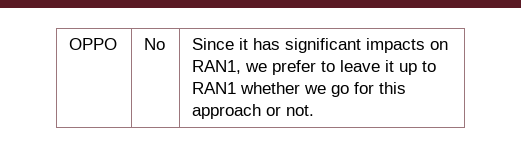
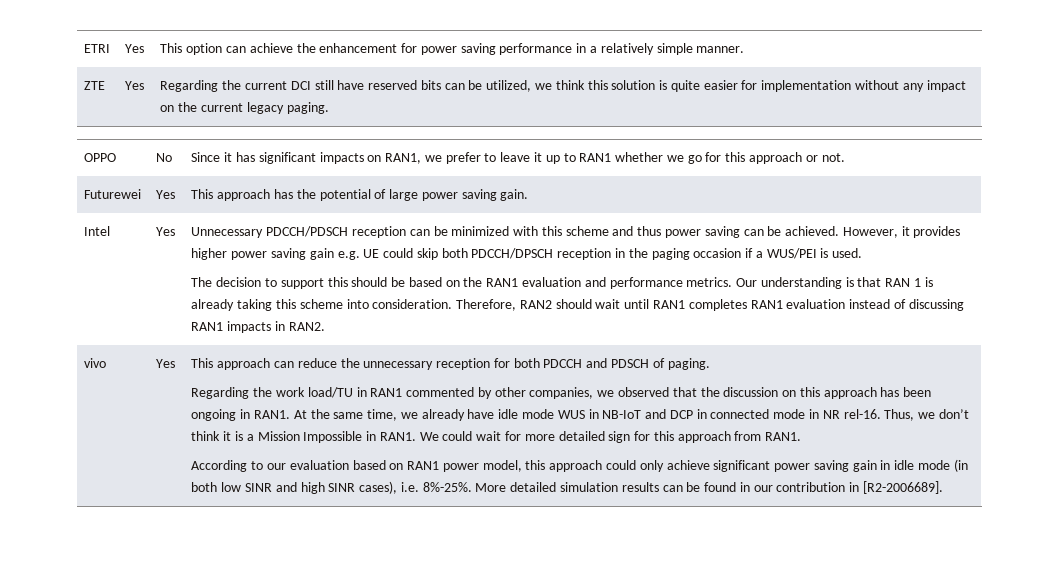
+ ETRI | Yes | This option can achieve the enhancement for power saving performance in a relatively simple manner.
+ ZTE | Yes | Regarding the current DCI still have reserved bits can be utilized, we think this solution is quite easier for implementation without any impact on the current legacy paging.
+ Futurewei | Yes | This approach has the potential of large power saving gain.
+ Intel | Yes | Unnecessary PDCCH/PDSCH reception can be minimized with this scheme and thus power saving can be achieved. However, it provides higher power saving gain e.g. UE could skip both PDCCH/DPSCH reception in the paging occasion if a WUS/PEI is used.
+ The decision to support this should be based on the RAN1 evaluation and performance metrics. Our understanding is that RAN 1 is already taking this scheme into consideration. Therefore, RAN2 should wait until RAN1 completes RAN1 evaluation instead of discussing RAN1 impacts in RAN2.
+ vivo | Yes | This approach can reduce the unnecessary reception for both PDCCH and PDSCH of paging.
+ Regarding the work load/TU in RAN1 commented by other companies, we observed that the discussion on this approach has been ongoing in RAN1. At the same time, we already have idle mode WUS in NB-IoT and DCP in connected mode in NR rel-16. Thus, we don’t think it is a Mission Impossible in RAN1. We could wait for more detailed sign for this approach from RAN1.
+ According to our evaluation based on RAN1 power model, this approach could only achieve significant power saving gain in idle mode (in both low SINR and high SINR cases), i.e. 8%-25%. More detailed simulation results can be found in our contribution in [R2-2006689].

